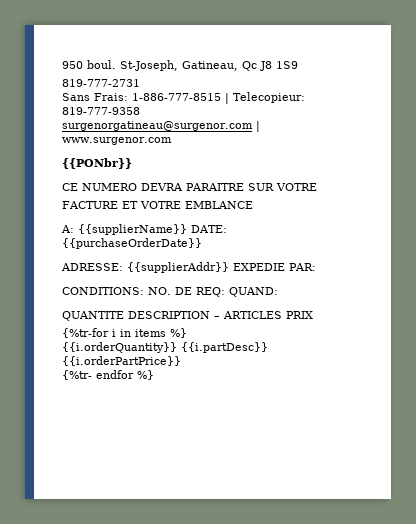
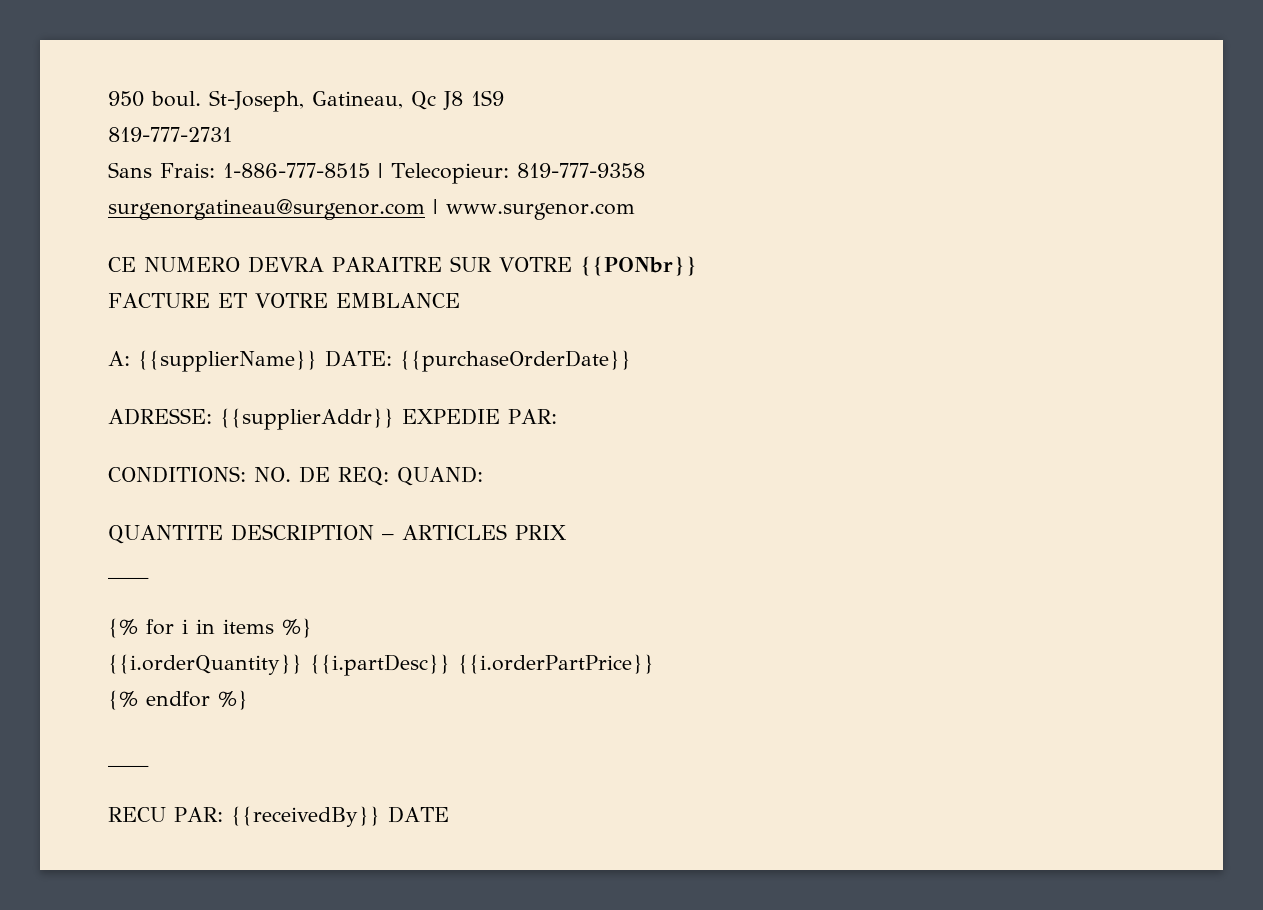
- {{PONbr}}
- CE NUMERO DEVRA PARAITRE SUR VOTRE
+ CE NUMERO DEVRA PARAITRE SUR VOTRE {{PONbr}}
  QUANTITE DESCRIPTION – ARTICLES PRIX
- {%tr-for i in items %}
+ ____
+ {% for i in items %}
- {%tr- endfor %}
+ {% endfor %}
+ ____
+ RECU PAR: {{receivedBy}} DATE

